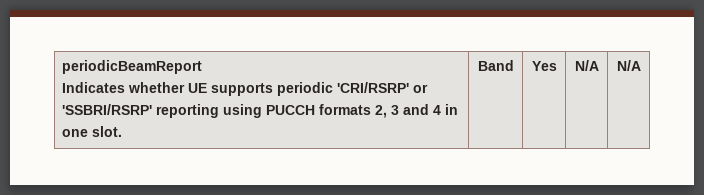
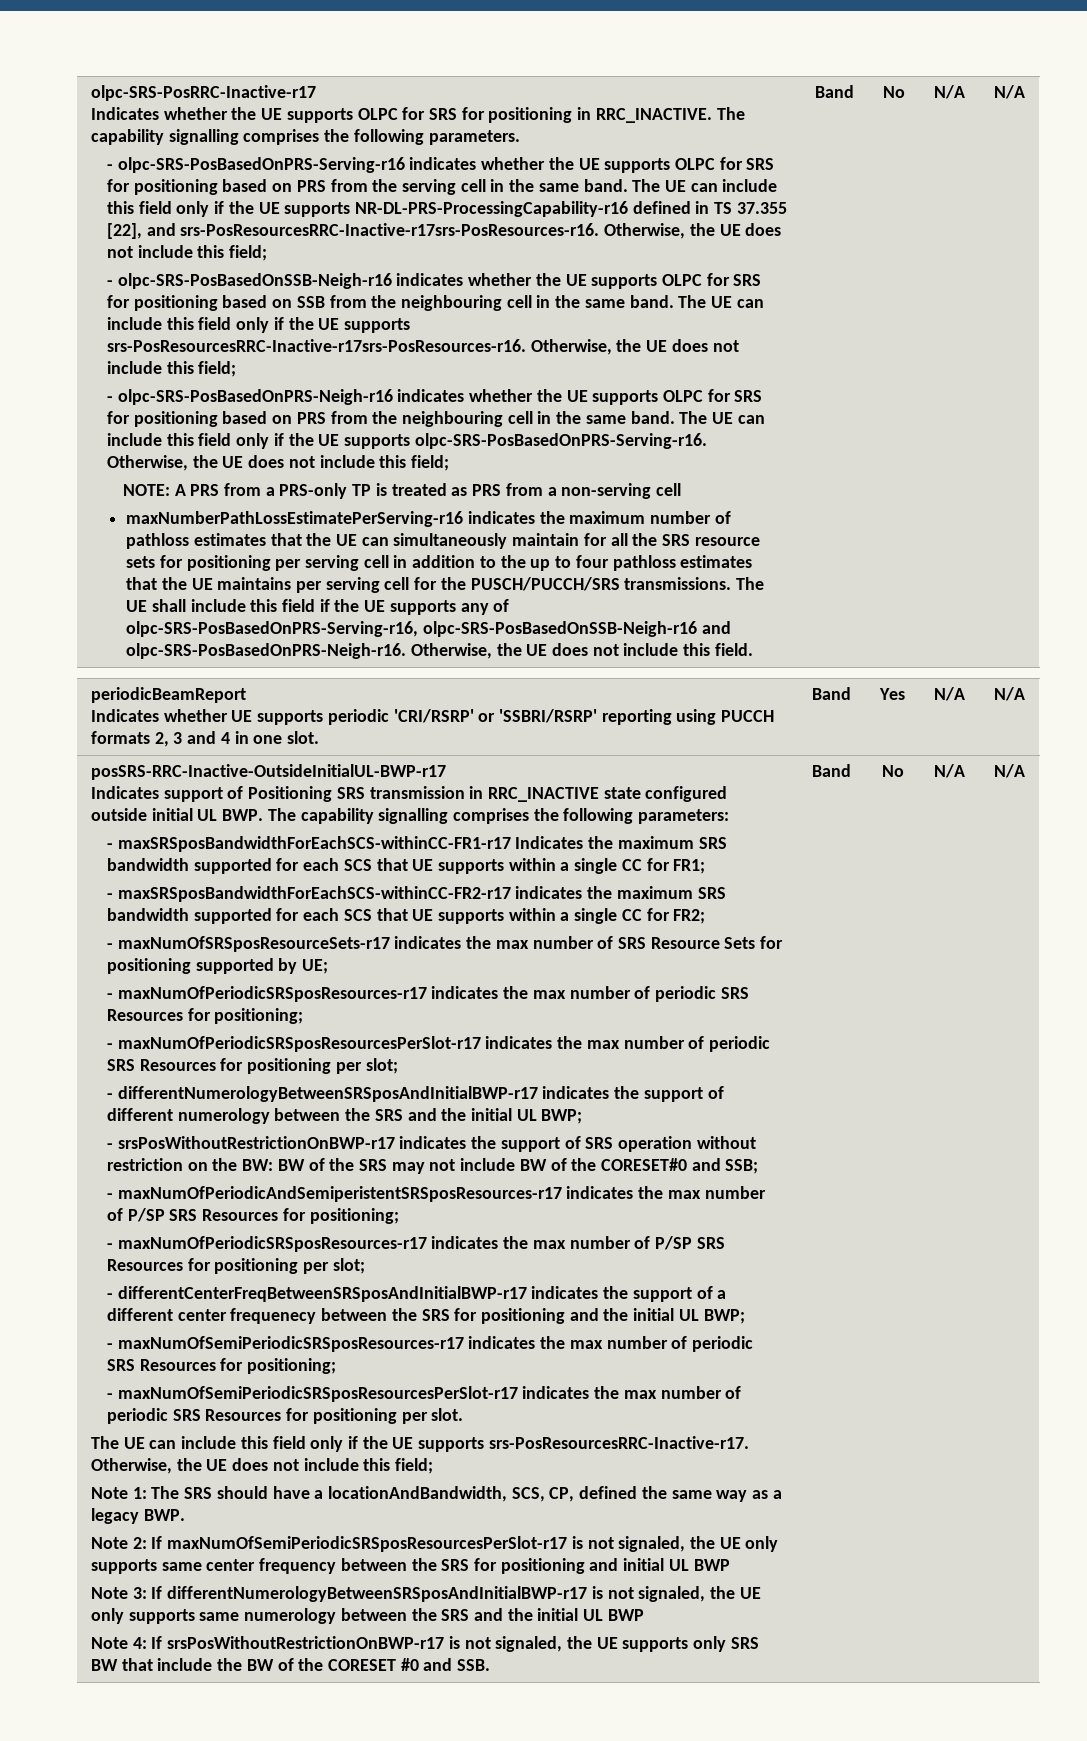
+ olpc-SRS-PosRRC-Inactive-r17
+ Indicates whether the UE supports OLPC for SRS for positioning in RRC_INACTIVE. The capability signalling comprises the following parameters.
+ - olpc-SRS-PosBasedOnPRS-Serving-r16 indicates whether the UE supports OLPC for SRS for positioning based on PRS from the serving cell in the same band. The UE can include this field only if the UE supports NR-DL-PRS-ProcessingCapability-r16 defined in TS 37.355 [22], and srs-PosResourcesRRC-Inactive-r17srs-PosResources-r16. Otherwise, the UE does not include this field;
+ - olpc-SRS-PosBasedOnSSB-Neigh-r16 indicates whether the UE supports OLPC for SRS for positioning based on SSB from the neighbouring cell in the same band. The UE can include this field only if the UE supports srs-PosResourcesRRC-Inactive-r17srs-PosResources-r16. Otherwise, the UE does not include this field;
+ - olpc-SRS-PosBasedOnPRS-Neigh-r16 indicates whether the UE supports OLPC for SRS for positioning based on PRS from the neighbouring cell in the same band. The UE can include this field only if the UE supports olpc-SRS-PosBasedOnPRS-Serving-r16. Otherwise, the UE does not include this field;
+ NOTE: A PRS from a PRS-only TP is treated as PRS from a non-serving cell
+ maxNumberPathLossEstimatePerServing-r16 indicates the maximum number of pathloss estimates that the UE can simultaneously maintain for all the SRS resource sets for positioning per serving cell in addition to the up to four pathloss estimates that the UE maintains per serving cell for the PUSCH/PUCCH/SRS transmissions. The UE shall include this field if the UE supports any of olpc-SRS-PosBasedOnPRS-Serving-r16, olpc-SRS-PosBasedOnSSB-Neigh-r16 and olpc-SRS-PosBasedOnPRS-Neigh-r16. Otherwise, the UE does not include this field. | Band | No | N/A | N/A
+ posSRS-RRC-Inactive-OutsideInitialUL-BWP-r17
+ Indicates support of Positioning SRS transmission in RRC_INACTIVE state configured outside initial UL BWP. The capability signalling comprises the following parameters:
+ - maxSRSposBandwidthForEachSCS-withinCC-FR1-r17 Indicates the maximum SRS bandwidth supported for each SCS that UE supports within a single CC for FR1;
+ - maxSRSposBandwidthForEachSCS-withinCC-FR2-r17 indicates the maximum SRS bandwidth supported for each SCS that UE supports within a single CC for FR2;
+ - maxNumOfSRSposResourceSets-r17 indicates the max number of SRS Resource Sets for positioning supported by UE;
+ - maxNumOfPeriodicSRSposResources-r17 indicates the max number of periodic SRS Resources for positioning;
+ - maxNumOfPeriodicSRSposResourcesPerSlot-r17 indicates the max number of periodic SRS Resources for positioning per slot;
+ - differentNumerologyBetweenSRSposAndInitialBWP-r17 indicates the support of different numerology between the SRS and the initial UL BWP;
+ - srsPosWithoutRestrictionOnBWP-r17 indicates the support of SRS operation without restriction on the BW: BW of the SRS may not include BW of the CORESET#0 and SSB;
+ - maxNumOfPeriodicAndSemiperistentSRSposResources-r17 indicates the max number of P/SP SRS Resources for positioning;
+ - maxNumOfPeriodicSRSposResources-r17 indicates the max number of P/SP SRS Resources for positioning per slot;
+ - differentCenterFreqBetweenSRSposAndInitialBWP-r17 indicates the support of a different center frequenecy between the SRS for positioning and the initial UL BWP;
+ - maxNumOfSemiPeriodicSRSposResources-r17 indicates the max number of periodic SRS Resources for positioning;
+ - maxNumOfSemiPeriodicSRSposResourcesPerSlot-r17 indicates the max number of periodic SRS Resources for positioning per slot.
+ The UE can include this field only if the UE supports srs-PosResourcesRRC-Inactive-r17. Otherwise, the UE does not include this field;
+ Note 1: The SRS should have a locationAndBandwidth, SCS, CP, defined the same way as a legacy BWP.
+ Note 2: If maxNumOfSemiPeriodicSRSposResourcesPerSlot-r17 is not signaled, the UE only supports same center frequency between the SRS for positioning and initial UL BWP
+ Note 3: If differentNumerologyBetweenSRSposAndInitialBWP-r17 is not signaled, the UE only supports same numerology between the SRS and the initial UL BWP
+ Note 4: If srsPosWithoutRestrictionOnBWP-r17 is not signaled, the UE supports only SRS BW that include the BW of the CORESET #0 and SSB. | Band | No | N/A | N/A

